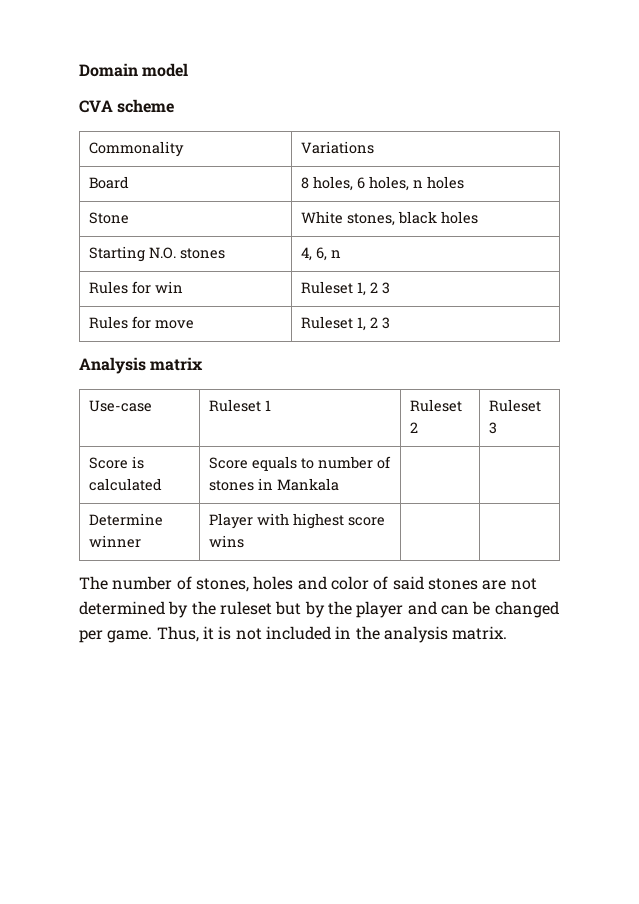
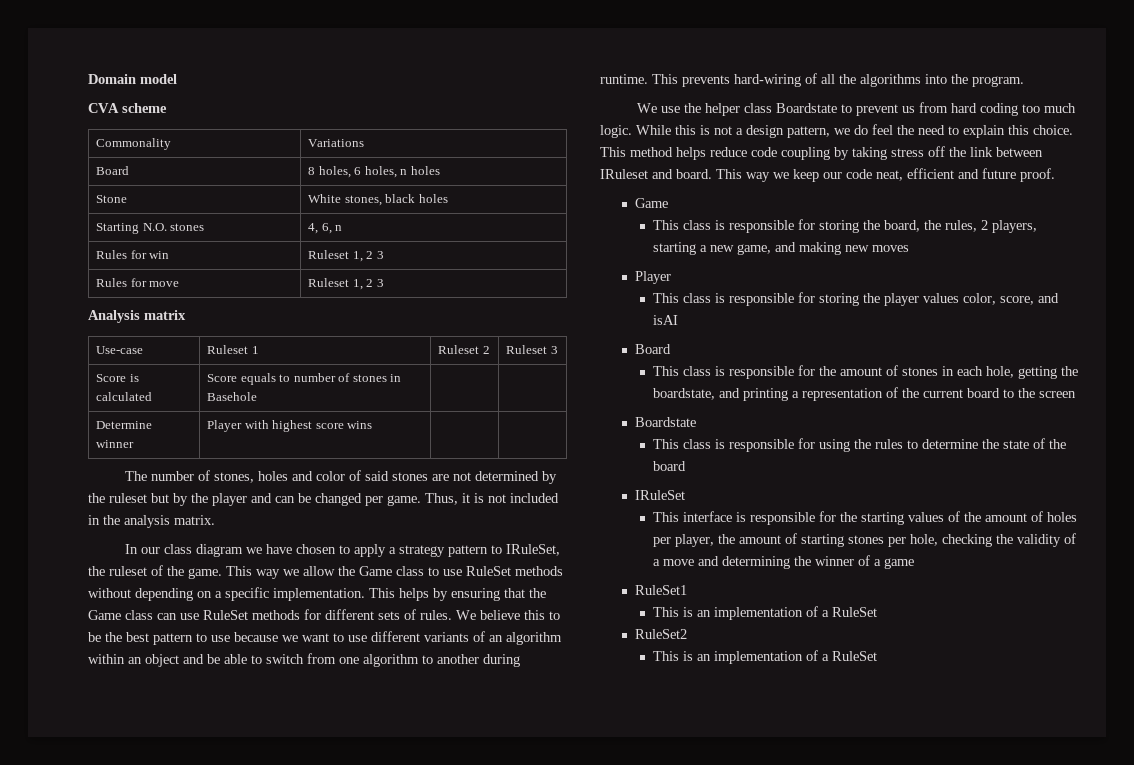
- Score is calculated | Score equals to number of stones in Mankala | |
+ Score is calculated | Score equals to number of stones in Basehole | |
+ In our class diagram we have chosen to apply a strategy pattern to IRuleSet, the ruleset of the game. This way we allow the Game class to use RuleSet methods without depending on a specific implementation. This helps by ensuring that the Game class can use RuleSet methods for different sets of rules. We believe this to be the best pattern to use because we want to use different variants of an algorithm within an object and be able to switch from one algorithm to another during runtime. This prevents hard-wiring of all the algorithms into the program.
+ We use the helper class Boardstate to prevent us from hard coding too much logic. While this is not a design pattern, we do feel the need to explain this choice. This method helps reduce code coupling by taking stress off the link between IRuleset and board. This way we keep our code neat, efficient and future proof.
+ Game
+ This class is responsible for storing the board, the rules, 2 players, starting a new game, and making new moves
+ Player
+ This class is responsible for storing the player values color, score, and isAI
+ Board
+ This class is responsible for the amount of stones in each hole, getting the boardstate, and printing a representation of the current board to the screen
+ Boardstate
+ This class is responsible for using the rules to determine the state of the board
+ IRuleSet
+ This interface is responsible for the starting values of the amount of holes per player, the amount of starting stones per hole, checking the validity of a move and determining the winner of a game
+ RuleSet1
+ This is an implementation of a RuleSet
+ RuleSet2
+ This is an implementation of a RuleSet

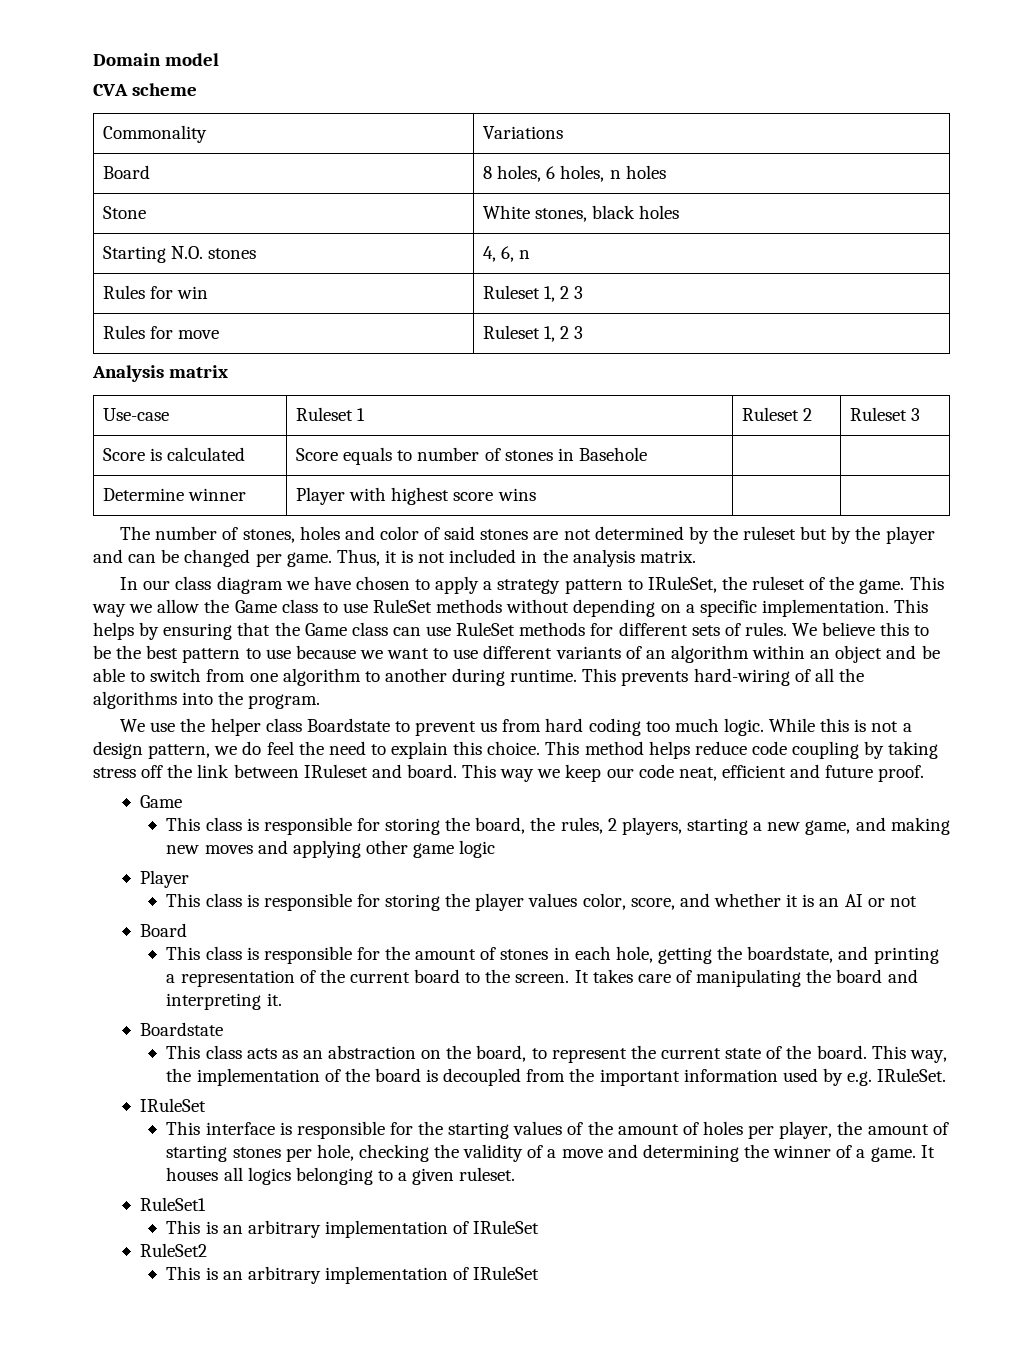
- This class is responsible for storing the board, the rules, 2 players, starting a new game, and making new moves
+ This class is responsible for storing the board, the rules, 2 players, starting a new game, and making new moves and applying other game logic
- This class is responsible for storing the player values color, score, and isAI
+ This class is responsible for storing the player values color, score, and whether it is an AI or not
- This class is responsible for the amount of stones in each hole, getting the boardstate, and printing a representation of the current board to the screen
+ This class is responsible for the amount of stones in each hole, getting the boardstate, and printing a representation of the current board to the screen. It takes care of manipulating the board and interpreting it.
  Boardstate
- This class is responsible for using the rules to determine the state of the board
+ This class acts as an abstraction on the board, to represent the current state of the board. This way, the implementation of the board is decoupled from the important information used by e.g. IRuleSet.
- This interface is responsible for the starting values of the amount of holes per player, the amount of starting stones per hole, checking the validity of a move and determining the winner of a game
+ This interface is responsible for the starting values of the amount of holes per player, the amount of starting stones per hole, checking the validity of a move and determining the winner of a game. It houses all logics belonging to a given ruleset.
  RuleSet1
- This is an implementation of a RuleSet
+ This is an arbitrary implementation of IRuleSet
  RuleSet2
- This is an implementation of a RuleSet
+ This is an arbitrary implementation of IRuleSet

